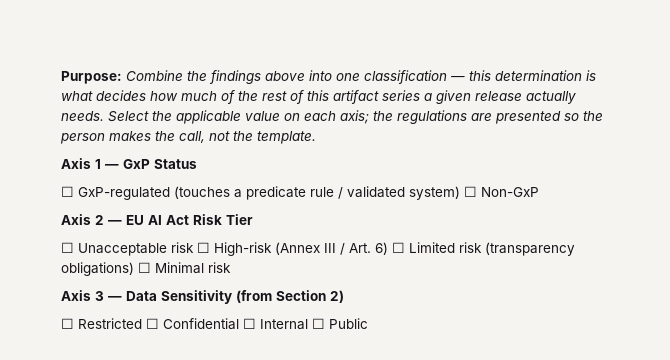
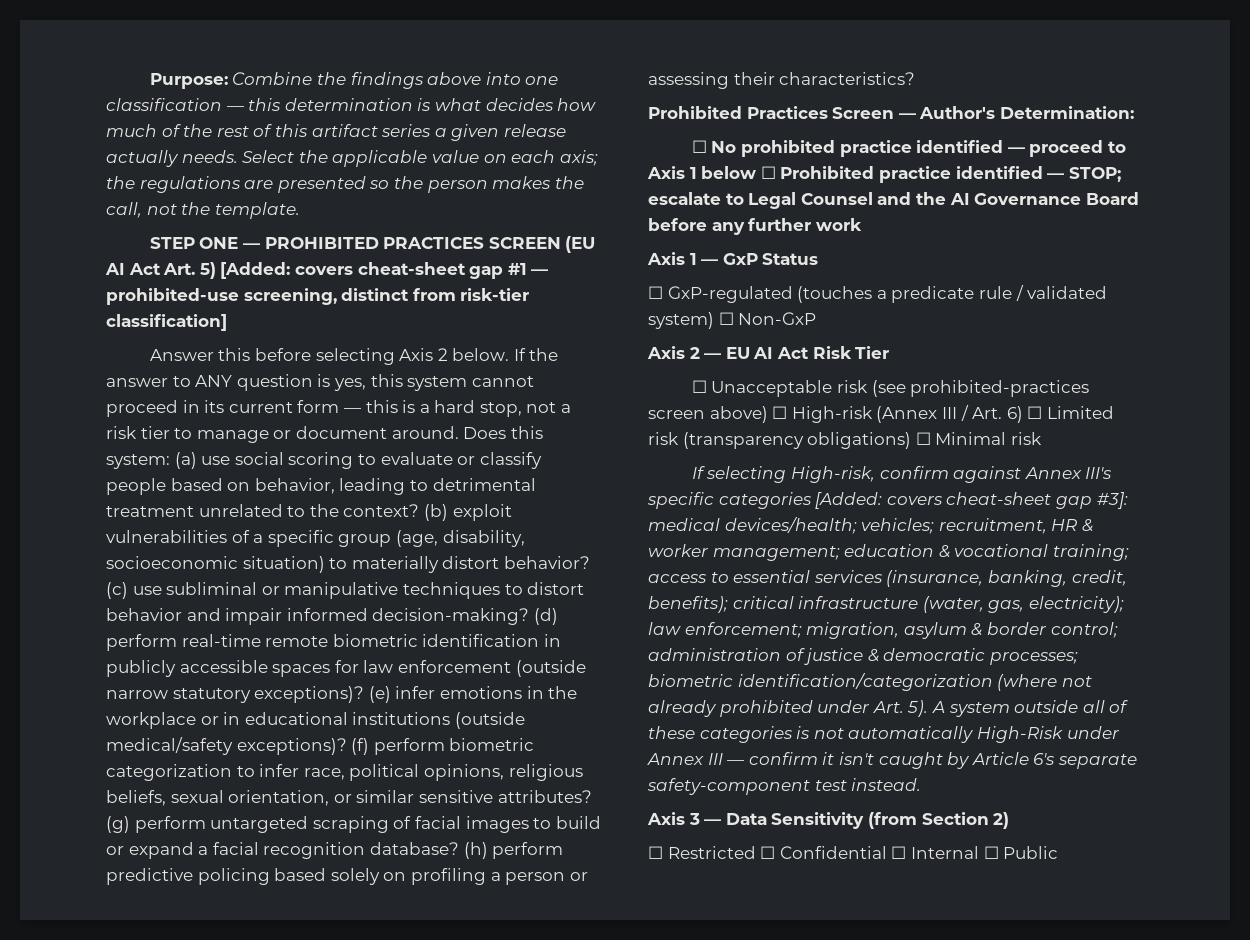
+ STEP ONE — PROHIBITED PRACTICES SCREEN (EU AI Act Art. 5) [Added: covers cheat-sheet gap #1 — prohibited-use screening, distinct from risk-tier classification]
+ Answer this before selecting Axis 2 below. If the answer to ANY question is yes, this system cannot proceed in its current form — this is a hard stop, not a risk tier to manage or document around. Does this system: (a) use social scoring to evaluate or classify people based on behavior, leading to detrimental treatment unrelated to the context? (b) exploit vulnerabilities of a specific group (age, disability, socioeconomic situation) to materially distort behavior? (c) use subliminal or manipulative techniques to distort behavior and impair informed decision-making? (d) perform real-time remote biometric identification in publicly accessible spaces for law enforcement (outside narrow statutory exceptions)? (e) infer emotions in the workplace or in educational institutions (outside medical/safety exceptions)? (f) perform biometric categorization to infer race, political opinions, religious beliefs, sexual orientation, or similar sensitive attributes? (g) perform untargeted scraping of facial images to build or expand a facial recognition database? (h) perform predictive policing based solely on profiling a person or assessing their characteristics?
+ Prohibited Practices Screen — Author's Determination:
+ ☐ No prohibited practice identified — proceed to Axis 1 below ☐ Prohibited practice identified — STOP; escalate to Legal Counsel and the AI Governance Board before any further work
- ☐ Unacceptable risk ☐ High-risk (Annex III / Art. 6) ☐ Limited risk (transparency obligations) ☐ Minimal risk
+ ☐ Unacceptable risk (see prohibited-practices screen above) ☐ High-risk (Annex III / Art. 6) ☐ Limited risk (transparency obligations) ☐ Minimal risk
+ If selecting High-risk, confirm against Annex III's specific categories [Added: covers cheat-sheet gap #3]: medical devices/health; vehicles; recruitment, HR & worker management; education & vocational training; access to essential services (insurance, banking, credit, benefits); critical infrastructure (water, gas, electricity); law enforcement; migration, asylum & border control; administration of justice & democratic processes; biometric identification/categorization (where not already prohibited under Art. 5). A system outside all of these categories is not automatically High-Risk under Annex III — confirm it isn't caught by Article 6's separate safety-component test instead.

